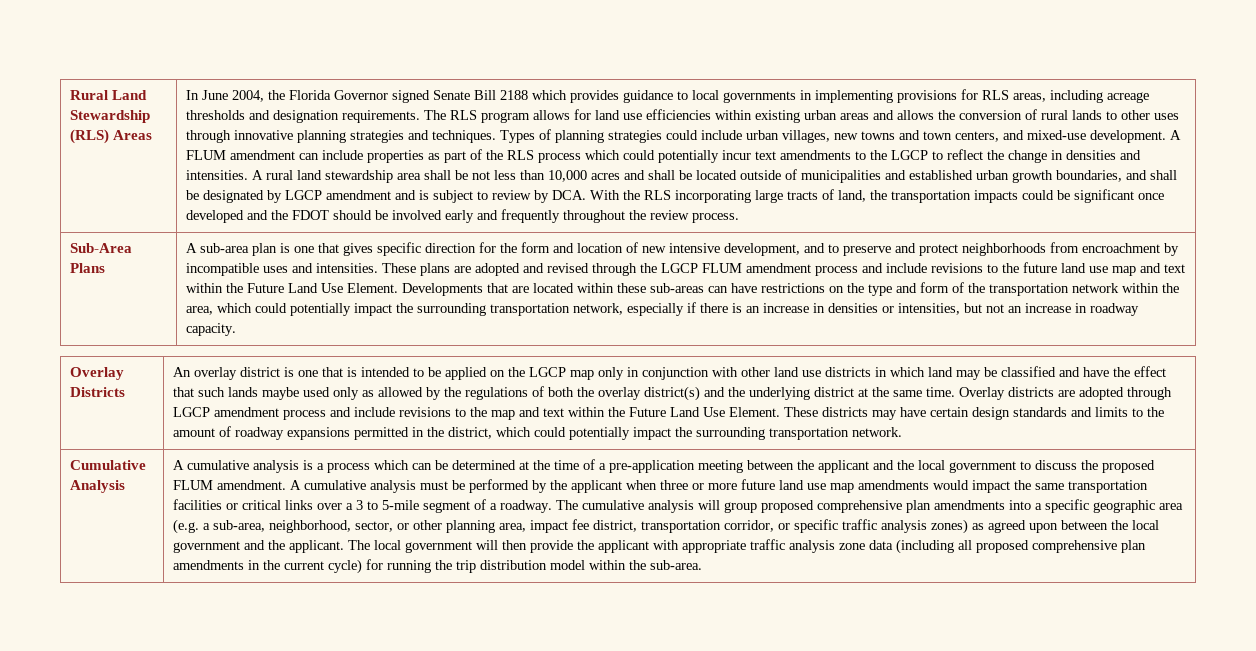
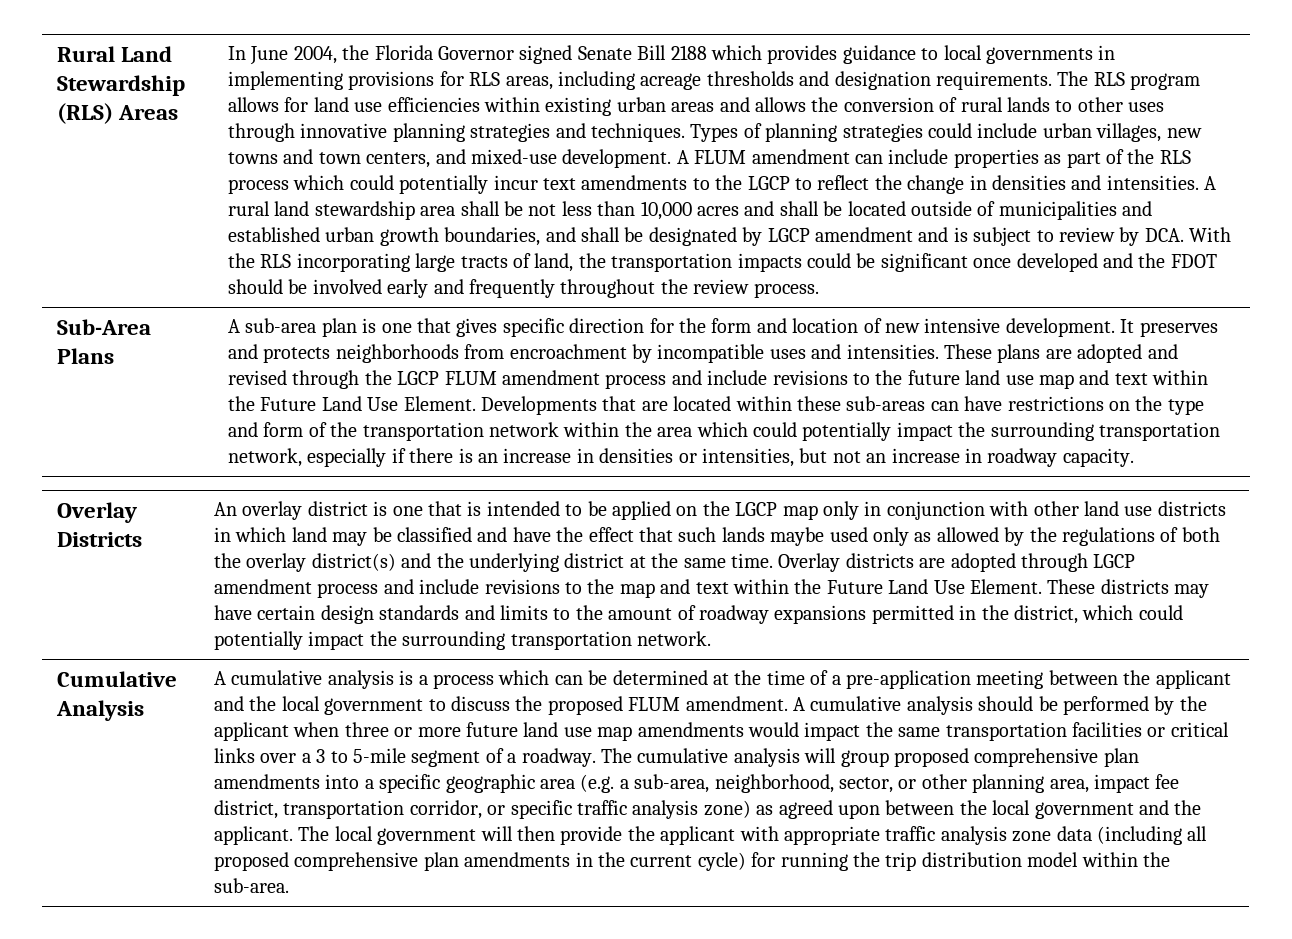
- A sub-area plan is one that gives specific direction for the form and location of new intensive development, and to preserve and protect neighborhoods from encroachment by incompatible uses and intensities.
+ A sub-area plan is one that gives specific direction for the form and location of new intensive development. It preserves and protects neighborhoods from encroachment by incompatible uses and intensities.
- Developments that are located within these sub-areas can have restrictions on the type and form of the transportation network within the area, which could potentially impact the surrounding transportation network, especially if there is an increase in densities or intensities, but not an increase in roadway capacity.
+ Developments that are located within these sub-areas can have restrictions on the type and form of the transportation network within the area which could potentially impact the surrounding transportation network, especially if there is an increase in densities or intensities, but not an increase in roadway capacity.
- A cumulative analysis must be performed by the applicant when three or more future land use map amendments would impact the same transportation facilities or critical links over a 3 to 5-mile segment of a roadway.
+ A cumulative analysis should be performed by the applicant when three or more future land use map amendments would impact the same transportation facilities or critical links over a 3 to 5-mile segment of a roadway.
- The cumulative analysis will group proposed comprehensive plan amendments into a specific geographic area (e.g. a sub-area, neighborhood, sector, or other planning area, impact fee district, transportation corridor, or specific traffic analysis zones) as agreed upon between the local government and the applicant.
+ The cumulative analysis will group proposed comprehensive plan amendments into a specific geographic area (e.g. a sub-area, neighborhood, sector, or other planning area, impact fee district, transportation corridor, or specific traffic analysis zone) as agreed upon between the local government and the applicant.

